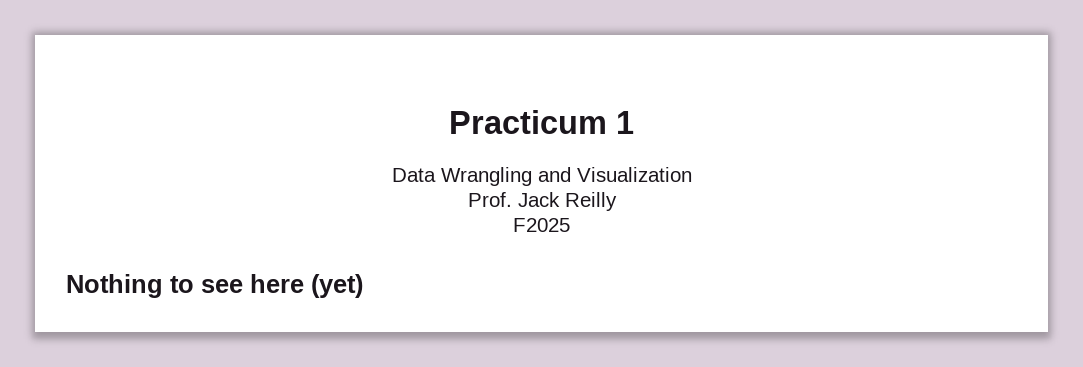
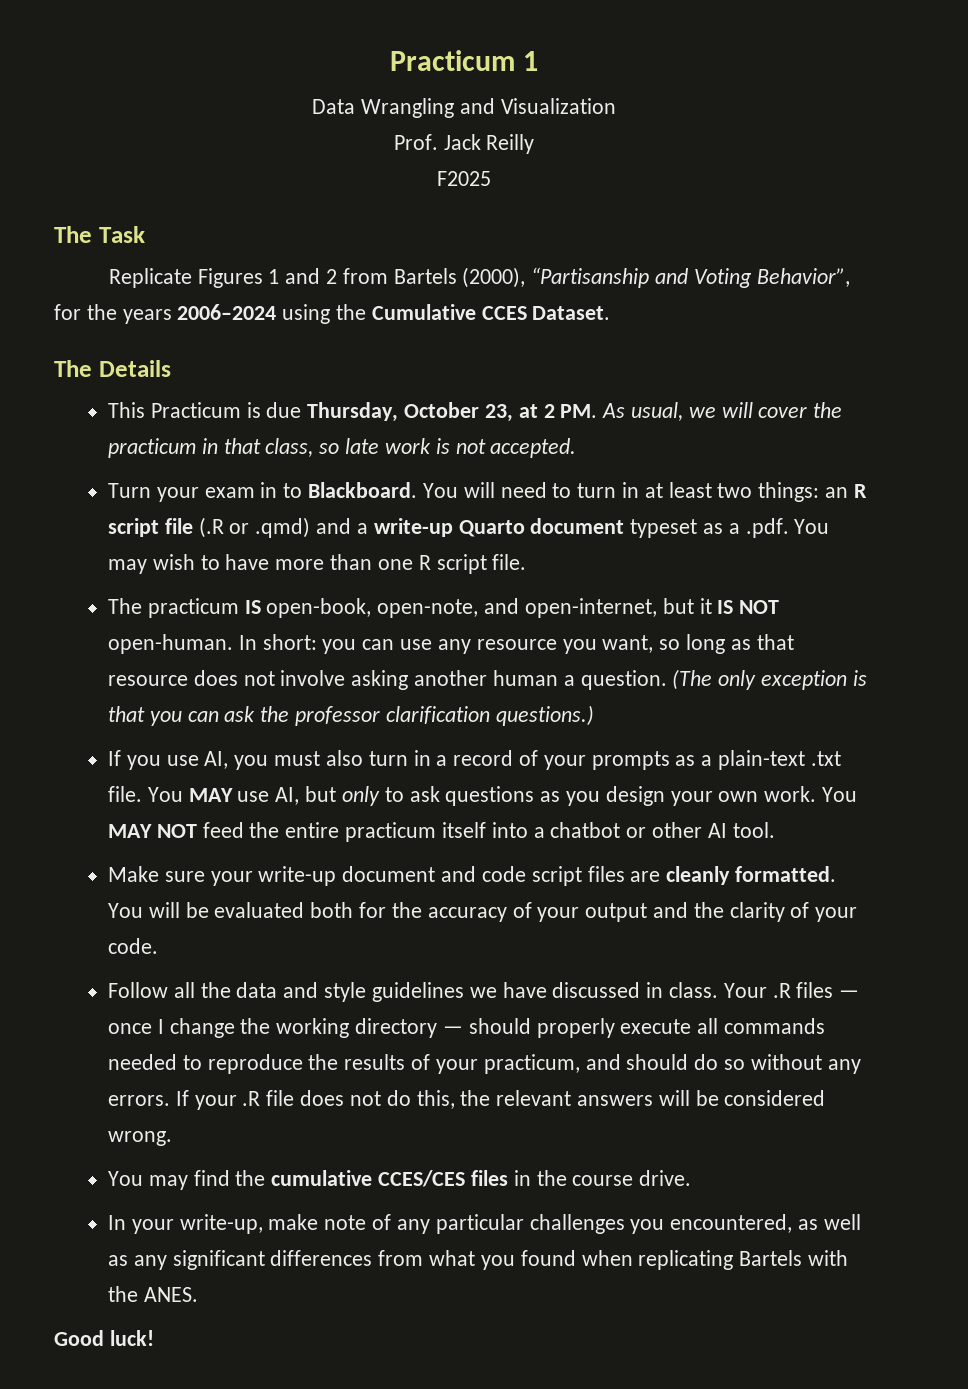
- Nothing to see here (yet)
+ The Task
+ Replicate Figures 1 and 2 from Bartels (2000), “Partisanship and Voting Behavior”, for the years 2006–2024 using the Cumulative CCES Dataset.
+ The Details
+ This Practicum is due Thursday, October 23, at 2 PM. As usual, we will cover the practicum in that class, so late work is not accepted.
+ Turn your exam in to Blackboard. You will need to turn in at least two things: an R script file (.R or .qmd) and a write-up Quarto document typeset as a .pdf. You may wish to have more than one R script file.
+ The practicum IS open-book, open-note, and open-internet, but it IS NOT open-human. In short: you can use any resource you want, so long as that resource does not involve asking another human a question. (The only exception is that you can ask the professor clarification questions.)
+ If you use AI, you must also turn in a record of your prompts as a plain-text .txt file. You MAY use AI, but only to ask questions as you design your own work. You MAY NOT feed the entire practicum itself into a chatbot or other AI tool.
+ Make sure your write-up document and code script files are cleanly formatted. You will be evaluated both for the accuracy of your output and the clarity of your code.
+ Follow all the data and style guidelines we have discussed in class. Your .R files — once I change the working directory — should properly execute all commands needed to reproduce the results of your practicum, and should do so without any errors. If your .R file does not do this, the relevant answers will be considered wrong.
+ You may find the cumulative CCES/CES files in the course drive.
+ In your write-up, make note of any particular challenges you encountered, as well as any significant differences from what you found when replicating Bartels with the ANES.
+ Good luck!

